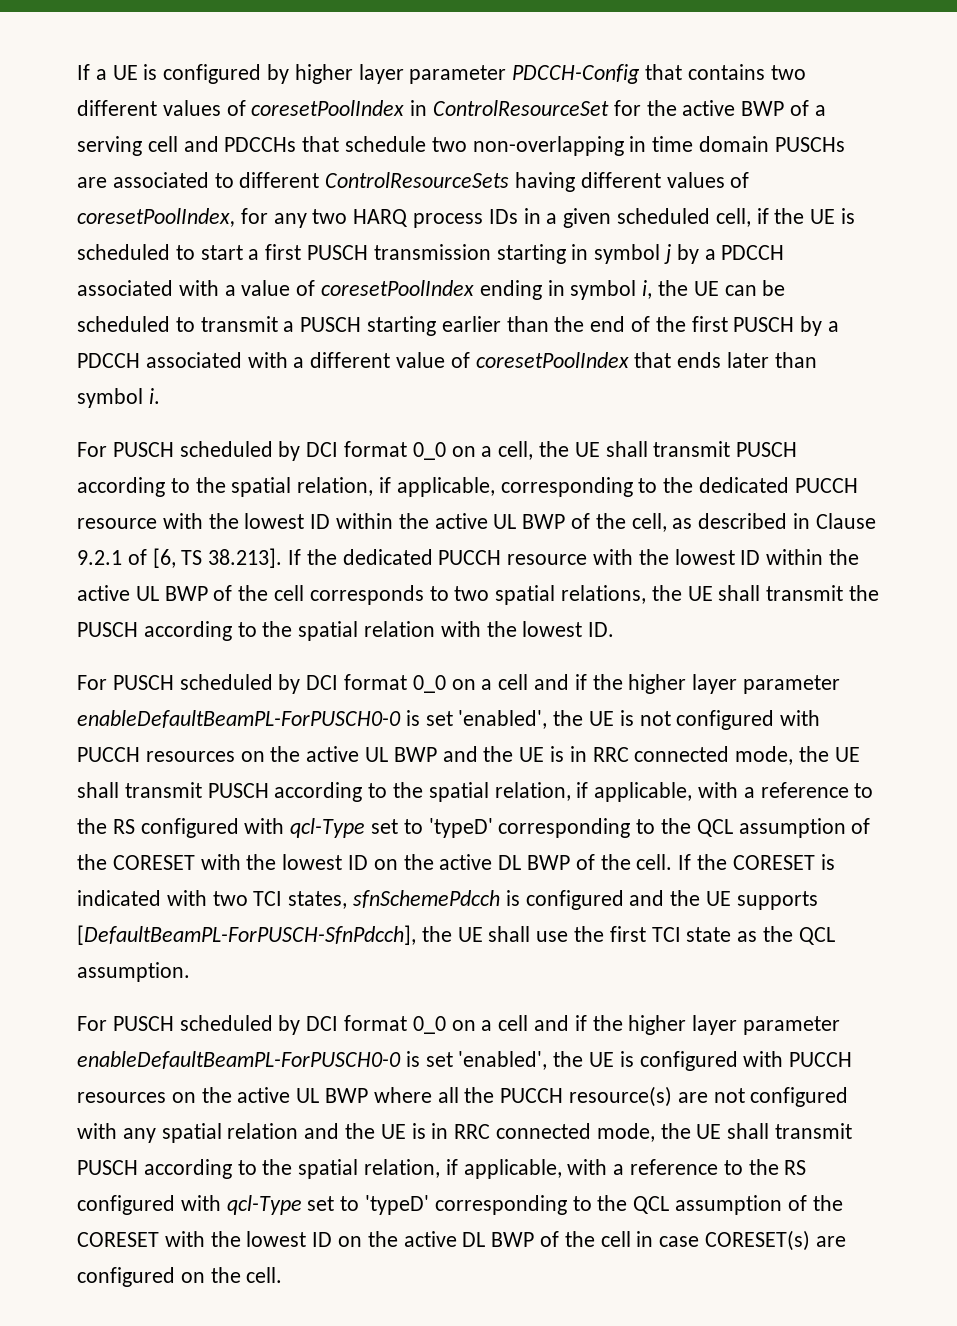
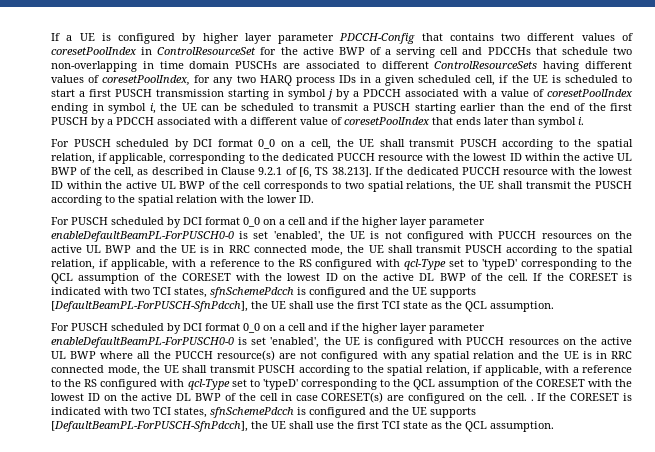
- For PUSCH scheduled by DCI format 0_0 on a cell, the UE shall transmit PUSCH according to the spatial relation, if applicable, corresponding to the dedicated PUCCH resource with the lowest ID within the active UL BWP of the cell, as described in Clause 9.2.1 of [6, TS 38.213]. If the dedicated PUCCH resource with the lowest ID within the active UL BWP of the cell corresponds to two spatial relations, the UE shall transmit the PUSCH according to the spatial relation with the lowest ID.
+ For PUSCH scheduled by DCI format 0_0 on a cell, the UE shall transmit PUSCH according to the spatial relation, if applicable, corresponding to the dedicated PUCCH resource with the lowest ID within the active UL BWP of the cell, as described in Clause 9.2.1 of [6, TS 38.213]. If the dedicated PUCCH resource with the lowest ID within the active UL BWP of the cell corresponds to two spatial relations, the UE shall transmit the PUSCH according to the spatial relation with the lower ID.
- For PUSCH scheduled by DCI format 0_0 on a cell and if the higher layer parameter enableDefaultBeamPL-ForPUSCH0-0 is set 'enabled', the UE is configured with PUCCH resources on the active UL BWP where all the PUCCH resource(s) are not configured with any spatial relation and the UE is in RRC connected mode, the UE shall transmit PUSCH according to the spatial relation, if applicable, with a reference to the RS configured with qcl-Type set to 'typeD' corresponding to the QCL assumption of the CORESET with the lowest ID on the active DL BWP of the cell in case CORESET(s) are configured on the cell.
+ For PUSCH scheduled by DCI format 0_0 on a cell and if the higher layer parameter enableDefaultBeamPL-ForPUSCH0-0 is set 'enabled', the UE is configured with PUCCH resources on the active UL BWP where all the PUCCH resource(s) are not configured with any spatial relation and the UE is in RRC connected mode, the UE shall transmit PUSCH according to the spatial relation, if applicable, with a reference to the RS configured with qcl-Type set to 'typeD' corresponding to the QCL assumption of the CORESET with the lowest ID on the active DL BWP of the cell in case CORESET(s) are configured on the cell. . If the CORESET is indicated with two TCI states, sfnSchemePdcch is configured and the UE supports [DefaultBeamPL-ForPUSCH-SfnPdcch], the UE shall use the first TCI state as the QCL assumption.

